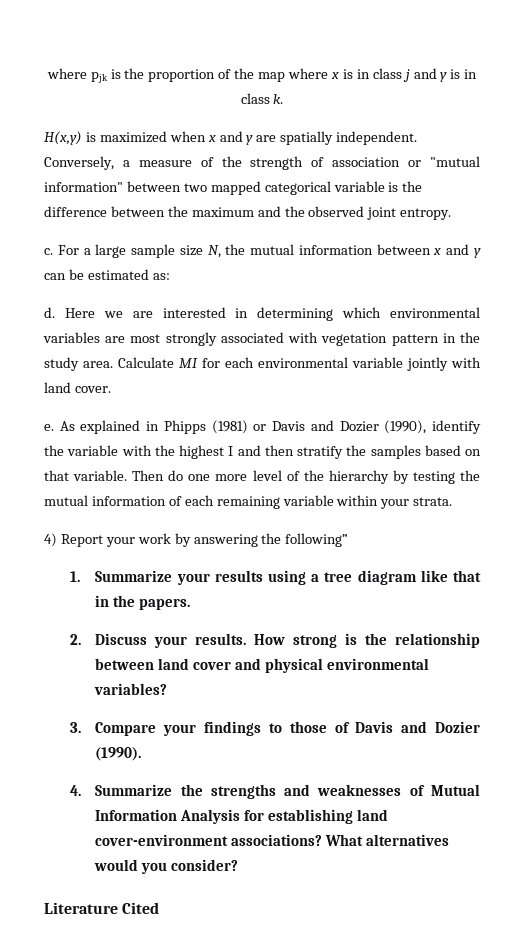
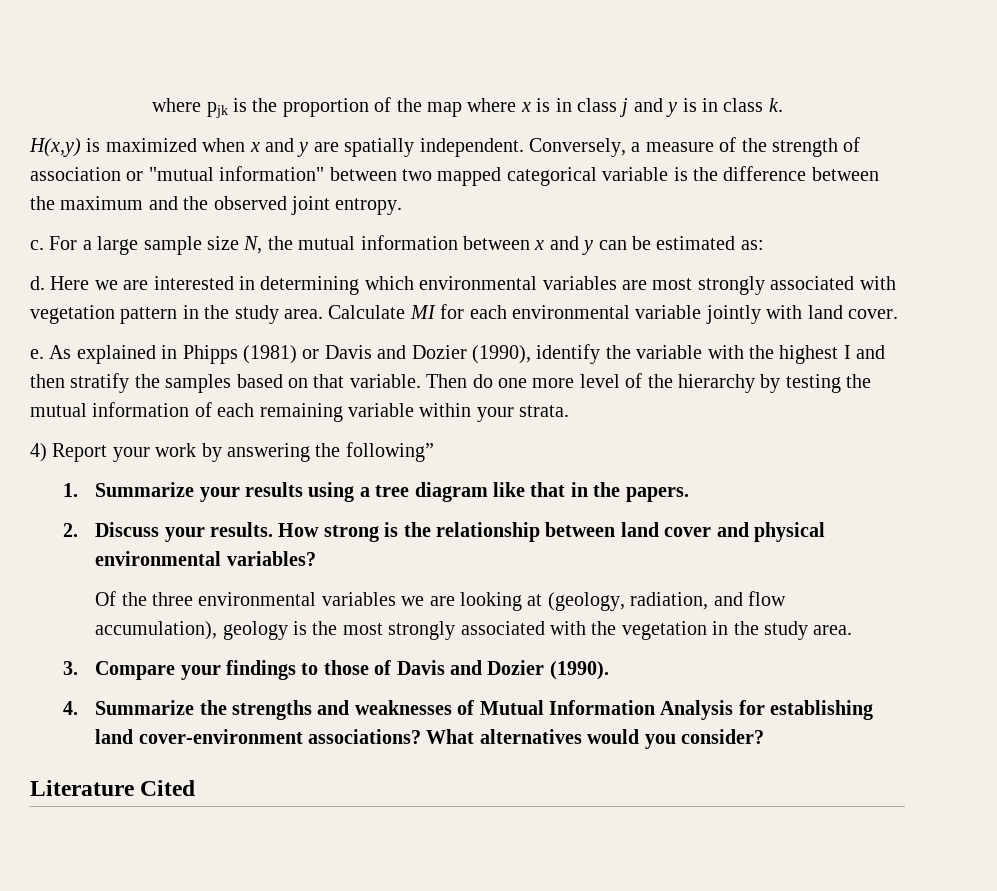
+ Of the three environmental variables we are looking at (geology, radiation, and flow accumulation), geology is the most strongly associated with the vegetation in the study area.

